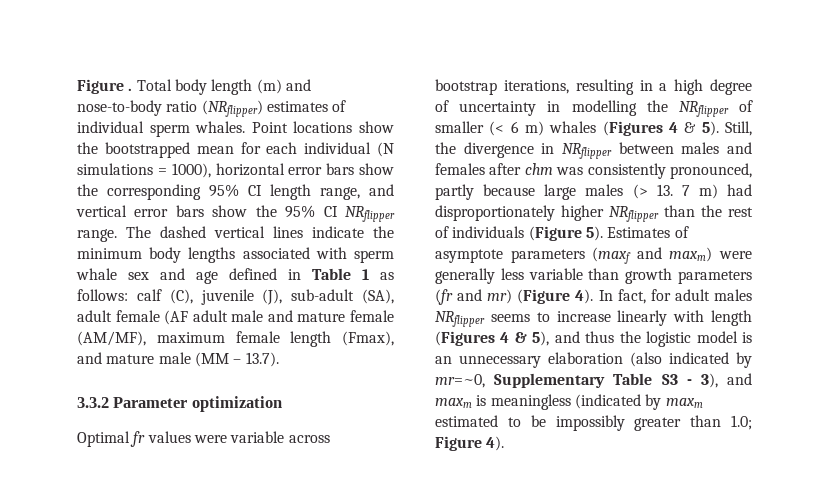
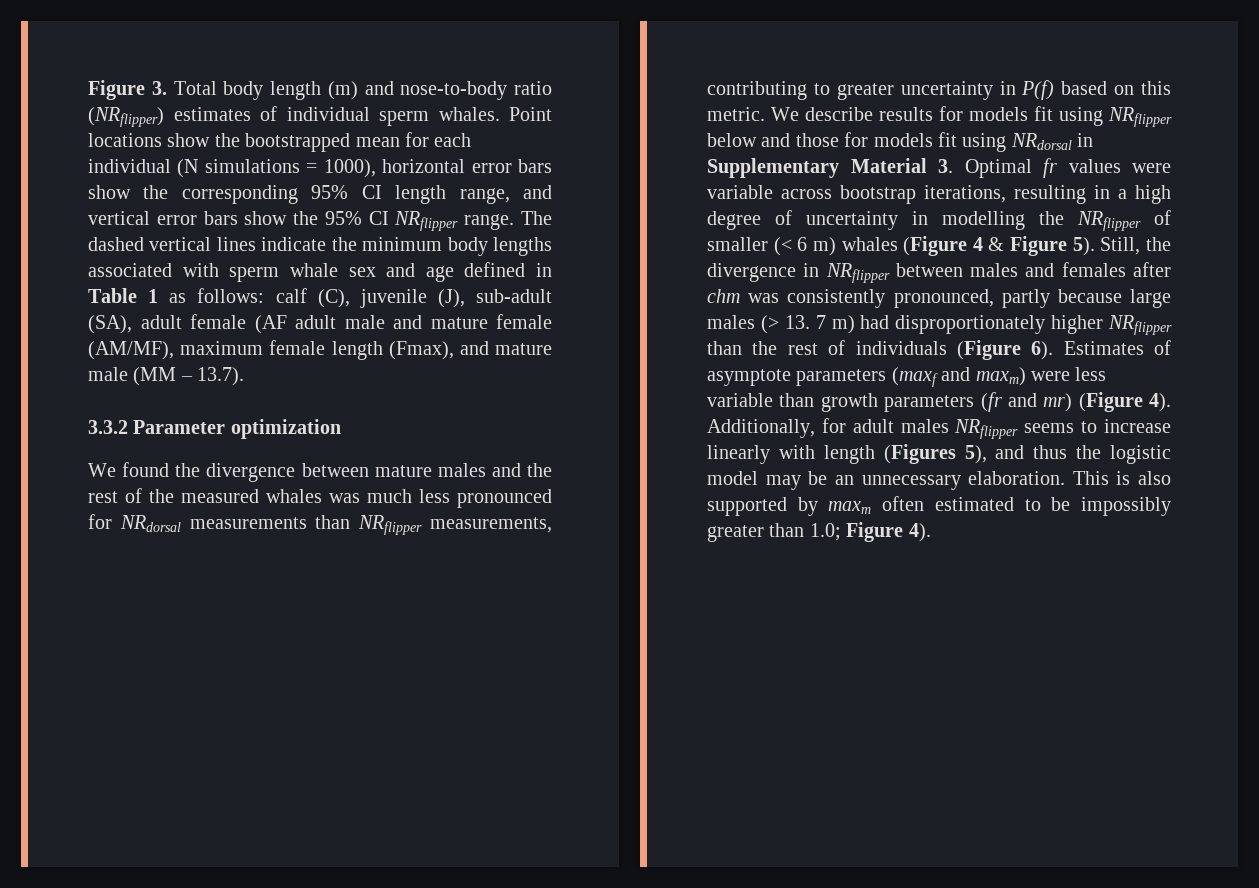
- Figure . Total body length (m) and nose-to-body ratio (NRflipper) estimates of individual sperm whales.
+ Figure 3. Total body length (m) and nose-to-body ratio (NRflipper) estimates of individual sperm whales.
- Optimal fr values were variable across bootstrap iterations, resulting in a high degree of uncertainty in modelling the NRflipper of smaller (< 6 m) whales (Figures 4 & 5).
+ We found the divergence between mature males and the rest of the measured whales was much less pronounced for NRdorsal measurements than NRflipper measurements, contributing to greater uncertainty in P(f) based on this metric. We describe results for models fit using NRflipper below and those for models fit using NRdorsal in Supplementary Material 3. Optimal fr values were variable across bootstrap iterations, resulting in a high degree of uncertainty in modelling the NRflipper of smaller (< 6 m) whales (Figure 4 & Figure 5).
- Still, the divergence in NRflipper between males and females after chm was consistently pronounced, partly because large males (> 13. 7 m) had disproportionately higher NRflipper than the rest of individuals (Figure 5).
+ Still, the divergence in NRflipper between males and females after chm was consistently pronounced, partly because large males (> 13. 7 m) had disproportionately higher NRflipper than the rest of individuals (Figure 6).
- Estimates of asymptote parameters (maxf and maxm) were generally less variable than growth parameters (fr and mr) (Figure 4).
+ Estimates of asymptote parameters (maxf and maxm) were less variable than growth parameters (fr and mr) (Figure 4).
- In fact, for adult males NRflipper seems to increase linearly with length (Figures 4 & 5), and thus the logistic model is an unnecessary elaboration (also indicated by mr=~0, Supplementary Table S3 - 3), and maxm is meaningless (indicated by maxm estimated to be impossibly greater than 1.0; Figure 4).
+ Additionally, for adult males NRflipper seems to increase linearly with length (Figures 5), and thus the logistic model may be an unnecessary elaboration. This is also supported by maxm often estimated to be impossibly greater than 1.0; Figure 4).

